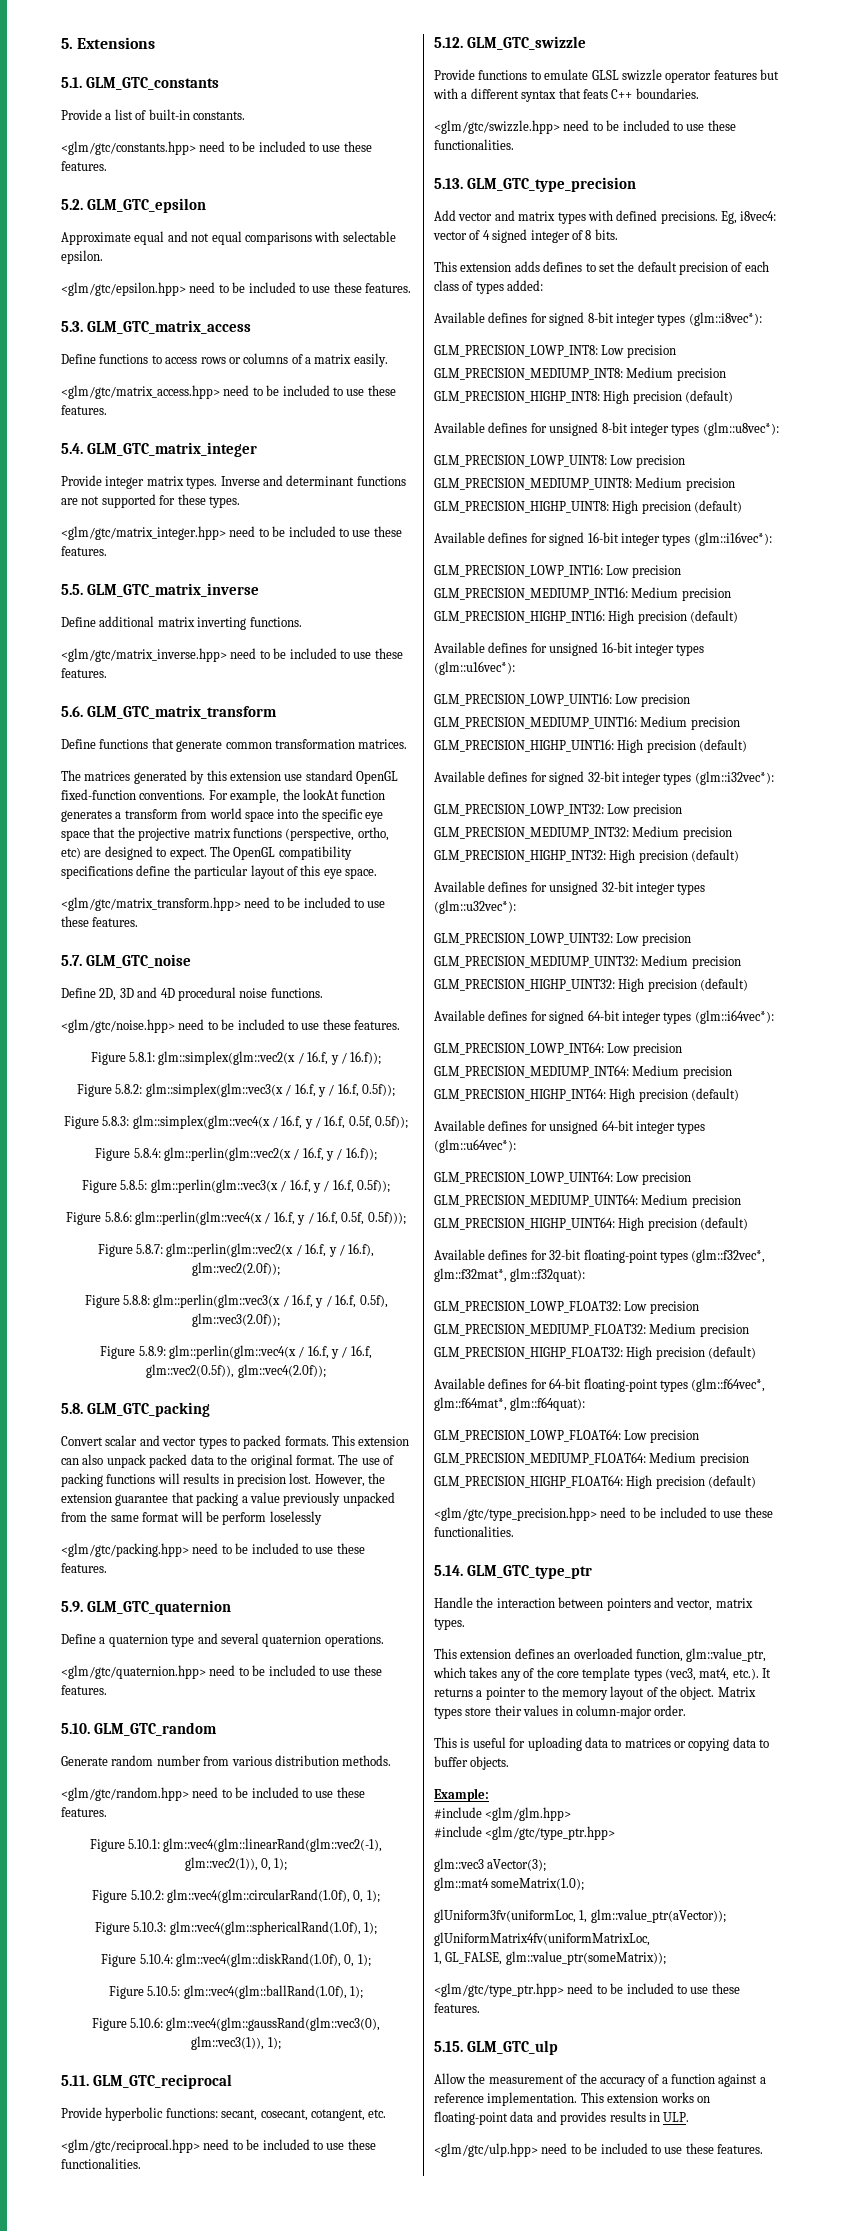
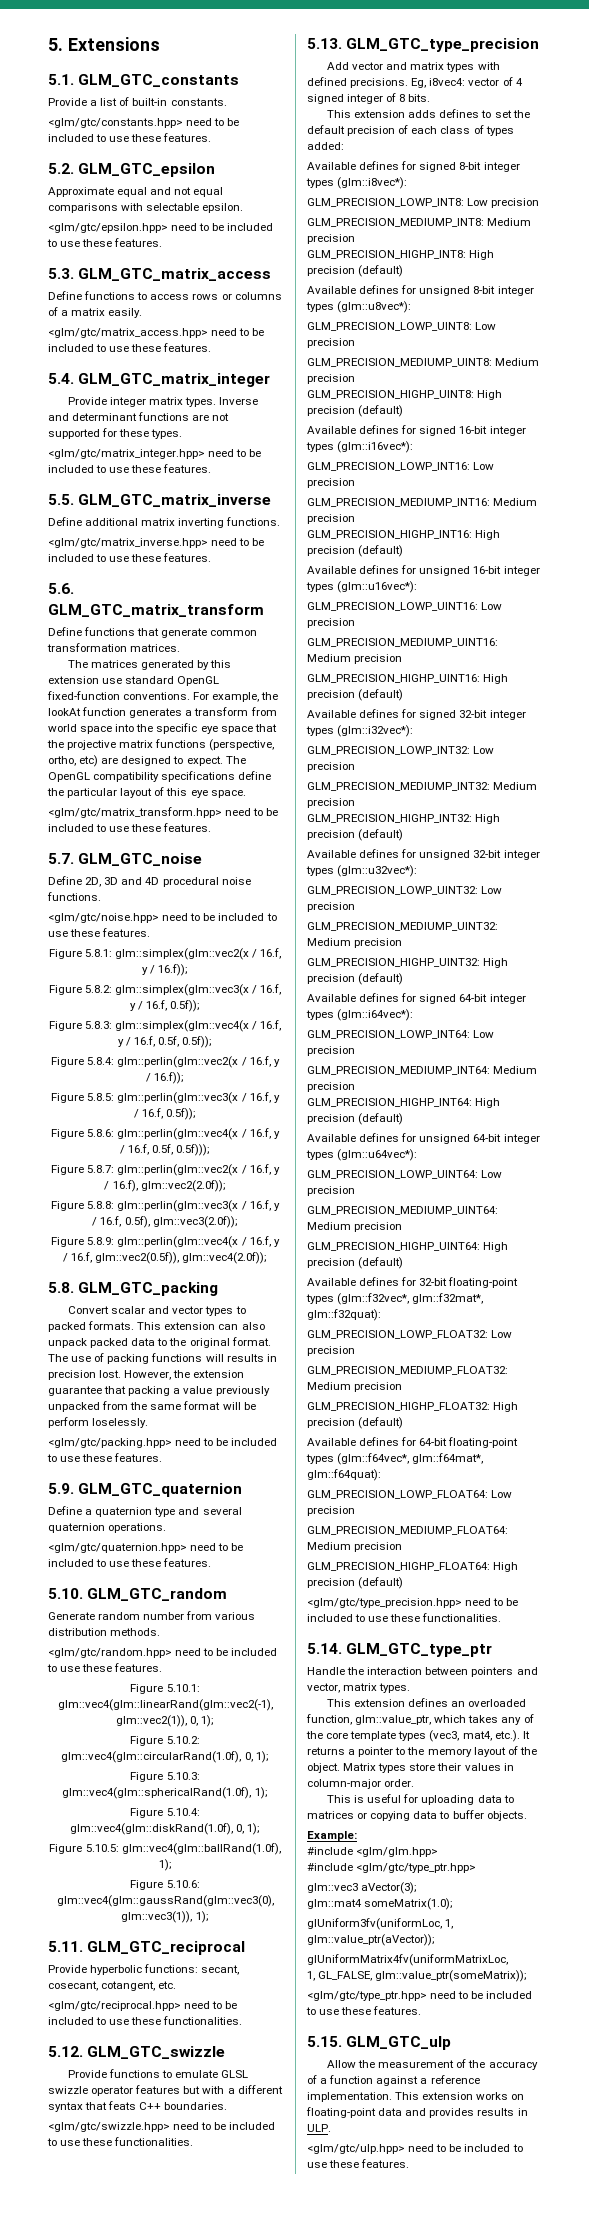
- However, the extension guarantee that packing a value previously unpacked from the same format will be perform loselessly
+ However, the extension guarantee that packing a value previously unpacked from the same format will be perform loselessly.

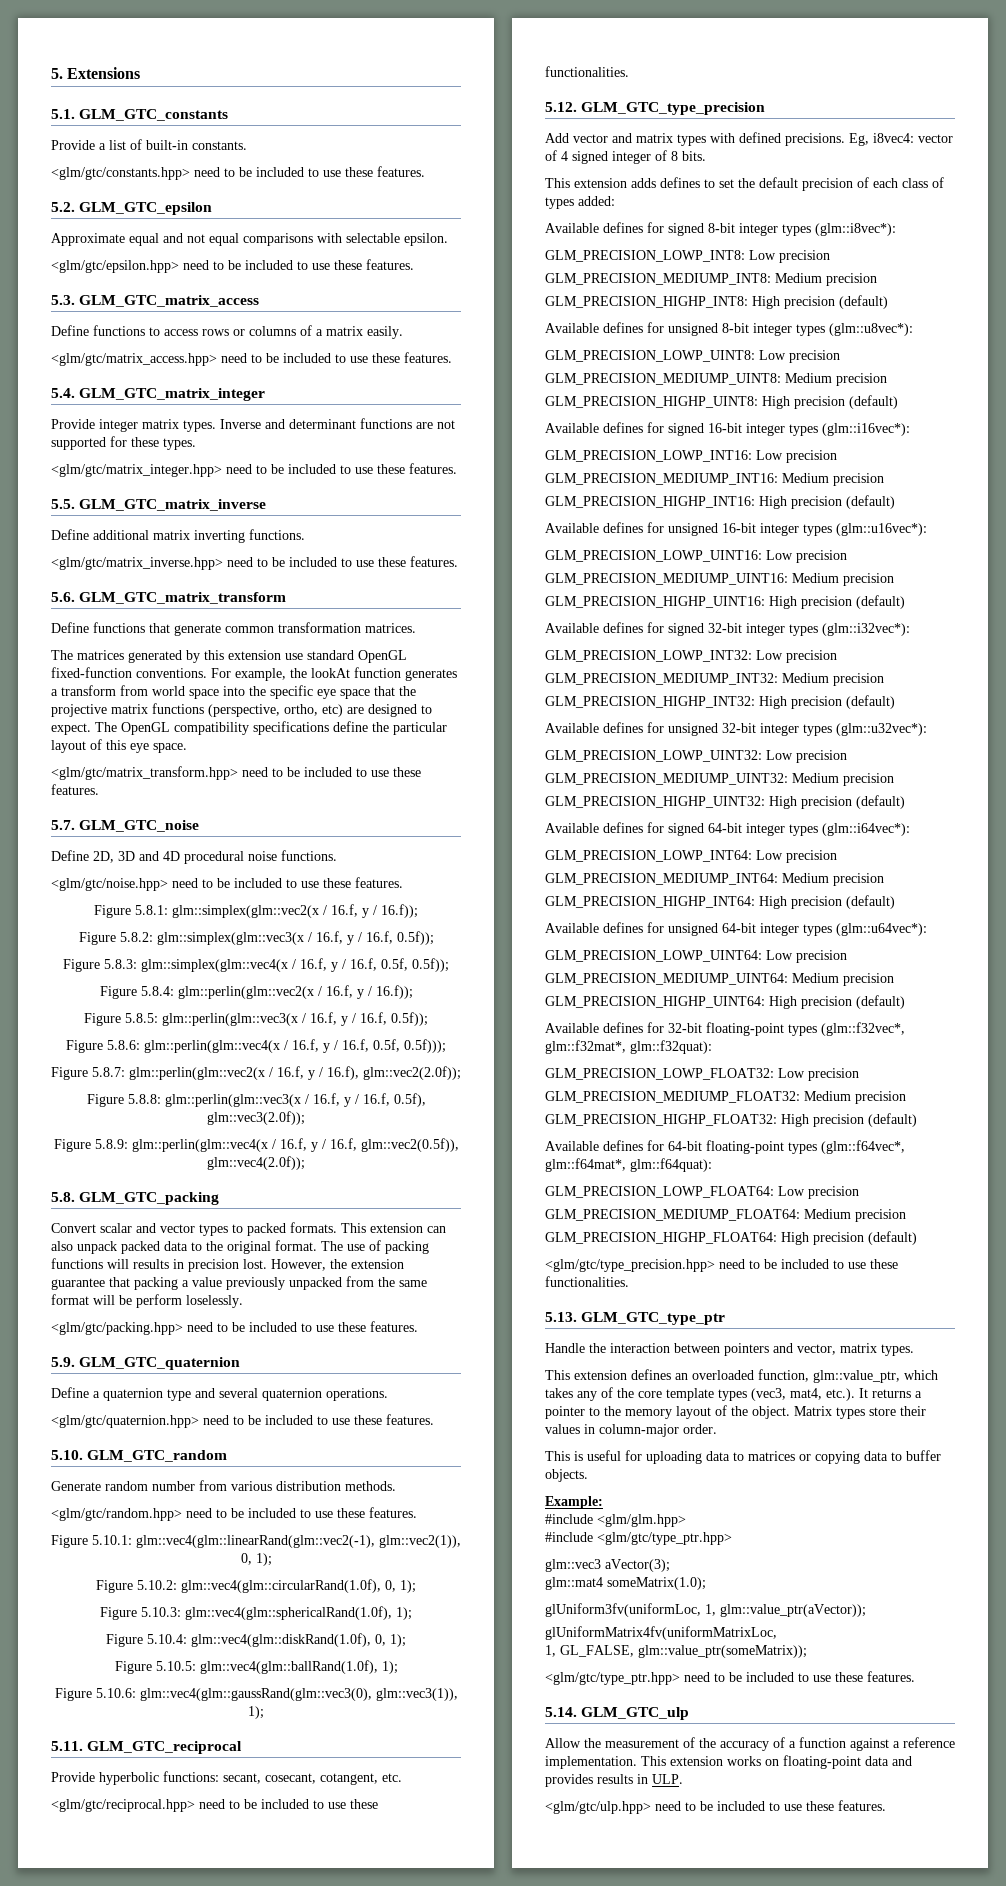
- 5.12. GLM_GTC_swizzle
- Provide functions to emulate GLSL swizzle operator features but with a different syntax that feats C++ boundaries.
- <glm/gtc/swizzle.hpp> need to be included to use these functionalities.
- 5.13. GLM_GTC_type_precision
+ 5.12. GLM_GTC_type_precision
- 5.14. GLM_GTC_type_ptr
+ 5.13. GLM_GTC_type_ptr
- 5.15. GLM_GTC_ulp
+ 5.14. GLM_GTC_ulp

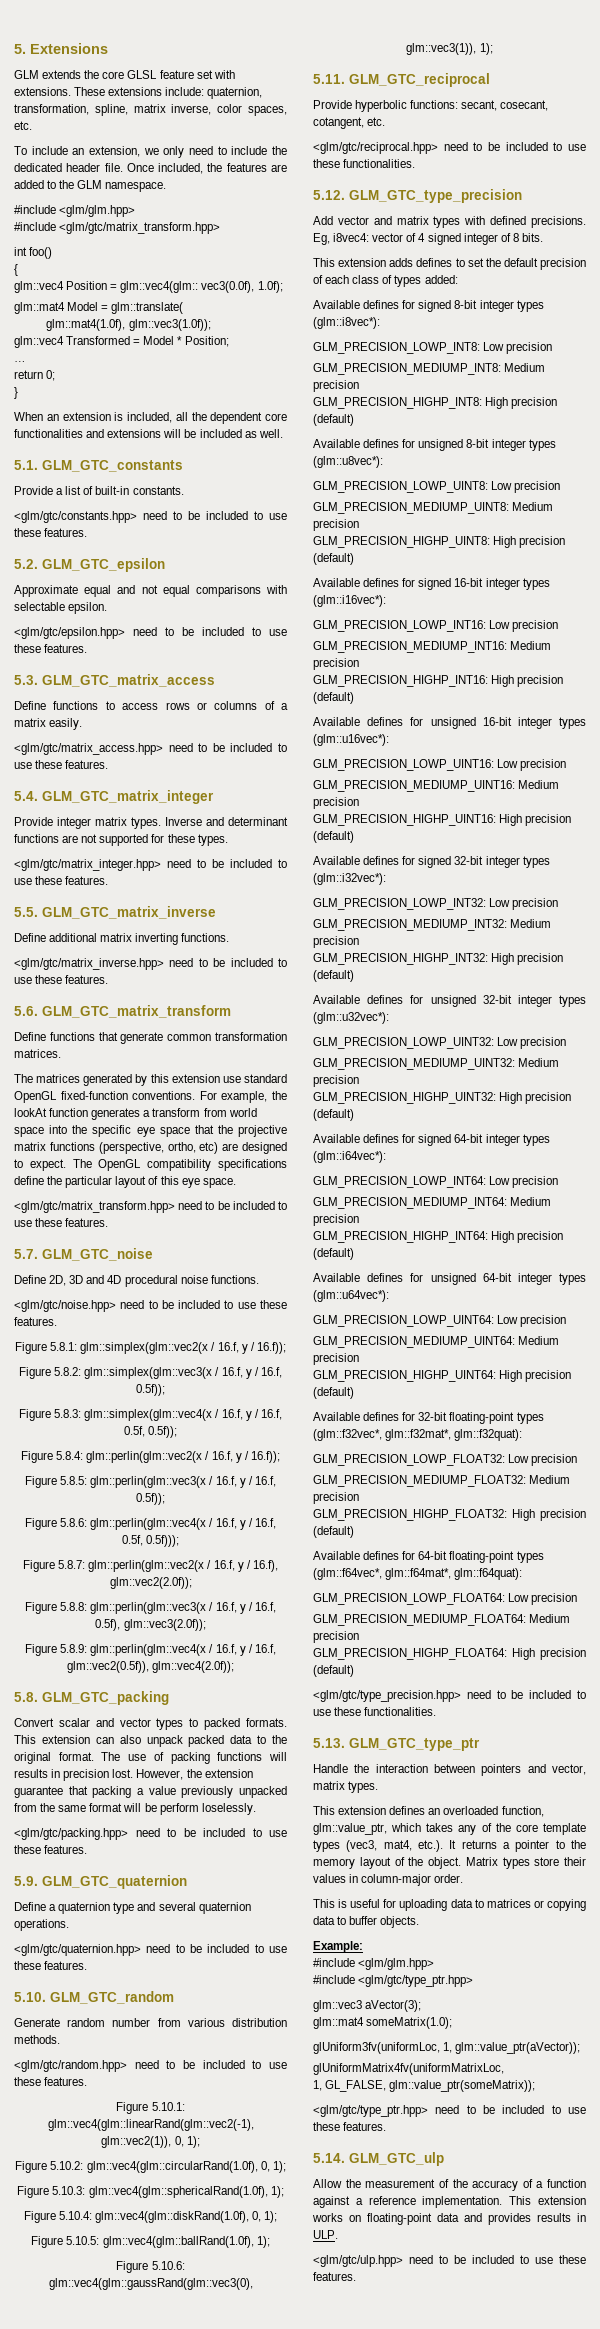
+ GLM extends the core GLSL feature set with extensions. These extensions include: quaternion, transformation, spline, matrix inverse, color spaces, etc.
+ To include an extension, we only need to include the dedicated header file. Once included, the features are added to the GLM namespace.
+ #include <glm/glm.hpp>
+ #include <glm/gtc/matrix_transform.hpp>
+ int foo()
+ {
+ glm::vec4 Position = glm::vec4(glm:: vec3(0.0f), 1.0f);
+ glm::mat4 Model = glm::translate(
+ glm::mat4(1.0f), glm::vec3(1.0f));
+ glm::vec4 Transformed = Model * Position;
+ …
+ return 0;
+ }
+ When an extension is included, all the dependent core functionalities and extensions will be included as well.

